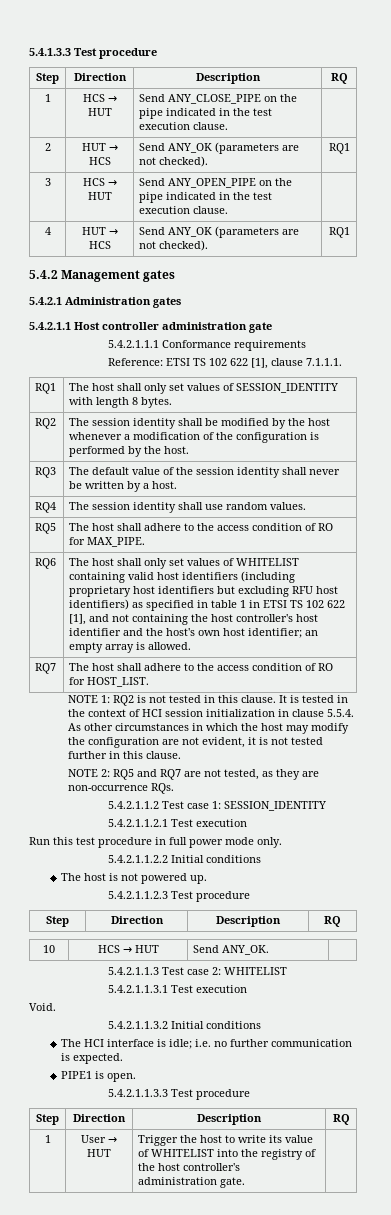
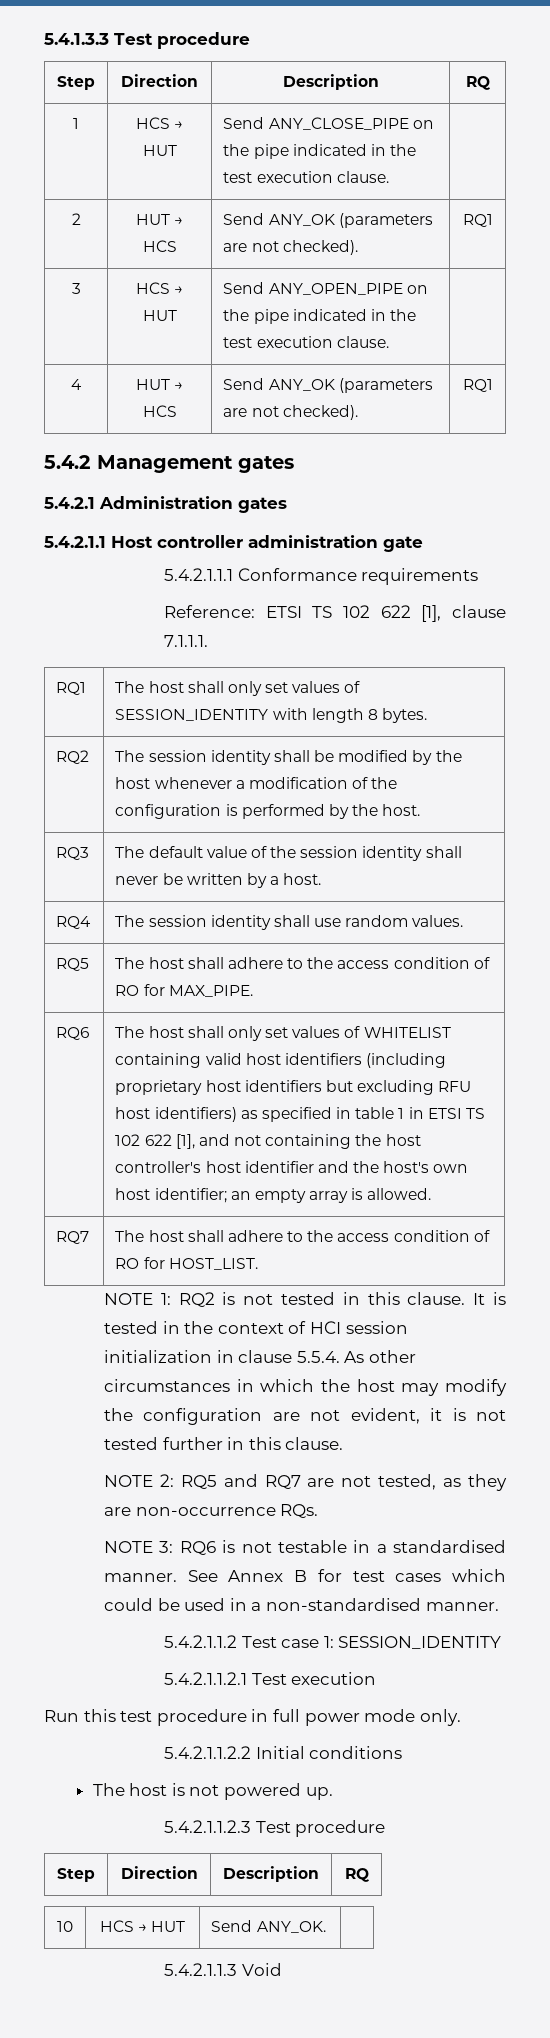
+ NOTE 3: RQ6 is not testable in a standardised manner. See Annex B for test cases which could be used in a non-standardised manner.
- 5.4.2.1.1.3 Test case 2: WHITELIST
- 5.4.2.1.1.3.1 Test execution
- Void.
- 5.4.2.1.1.3.2 Initial conditions
- The HCI interface is idle; i.e. no further communication is expected.
- PIPE1 is open.
- 5.4.2.1.1.3.3 Test procedure
- Step | Direction | Description | RQ
- 1 | User → HUT | Trigger the host to write its value of WHITELIST into the registry of the host controller's administration gate. |
+ 5.4.2.1.1.3 Void

